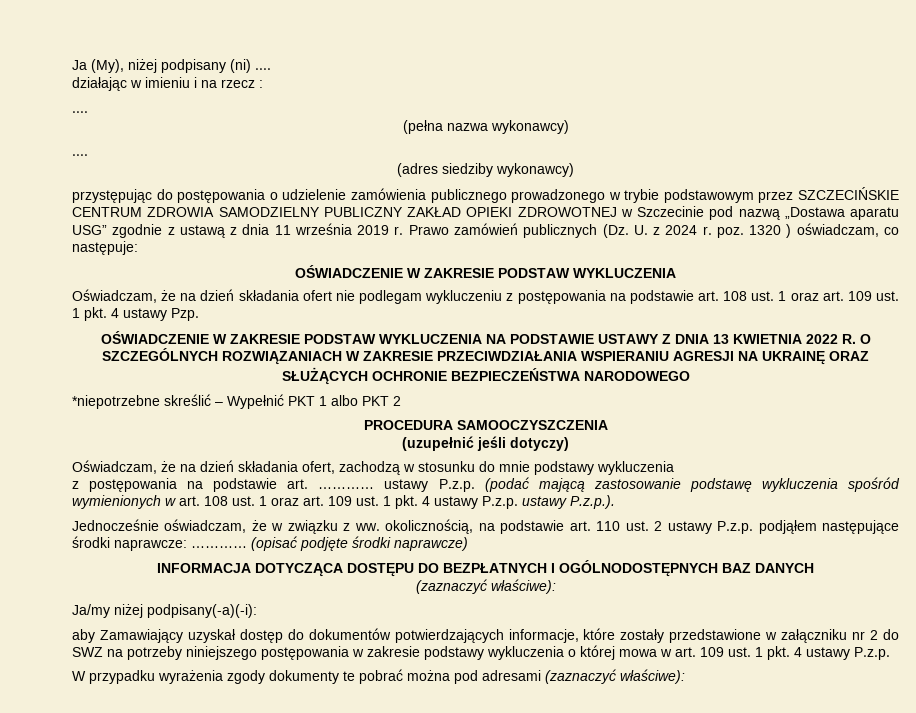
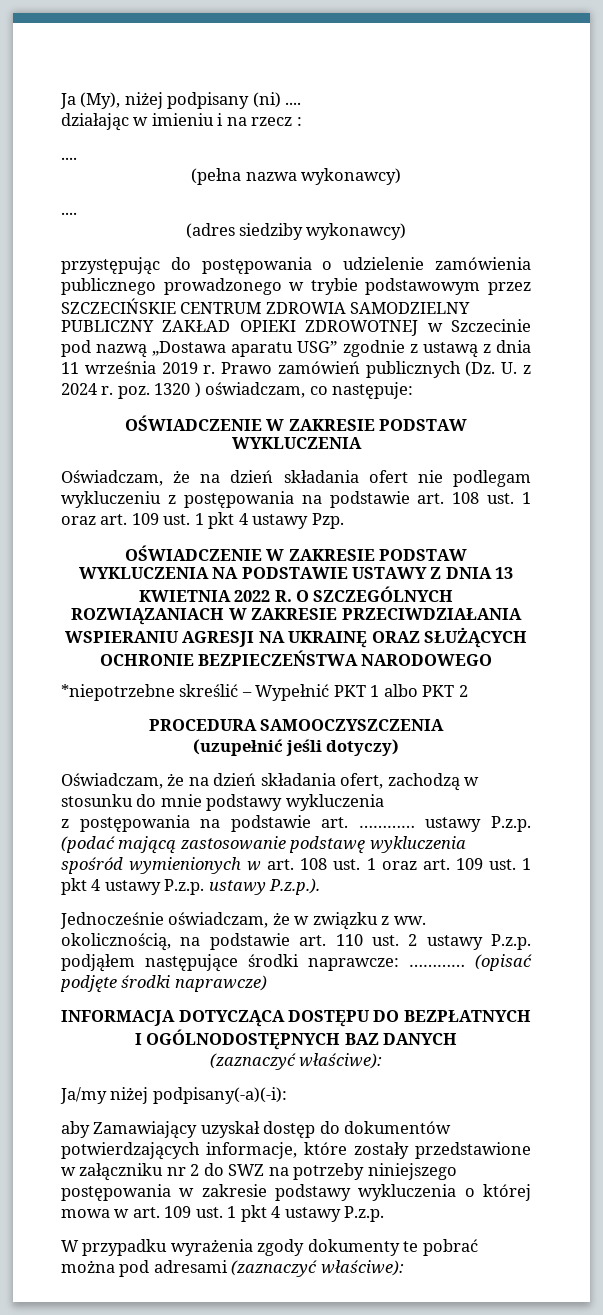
- Oświadczam, że na dzień składania ofert nie podlegam wykluczeniu z postępowania na podstawie art. 108 ust. 1 oraz art. 109 ust. 1 pkt. 4 ustawy Pzp.
+ Oświadczam, że na dzień składania ofert nie podlegam wykluczeniu z postępowania na podstawie art. 108 ust. 1 oraz art. 109 ust. 1 pkt 4 ustawy Pzp.
- z postępowania na podstawie art. ………… ustawy P.z.p. (podać mającą zastosowanie podstawę wykluczenia spośród wymienionych w art. 108 ust. 1 oraz art. 109 ust. 1 pkt. 4 ustawy P.z.p. ustawy P.z.p.).
+ z postępowania na podstawie art. ………… ustawy P.z.p. (podać mającą zastosowanie podstawę wykluczenia spośród wymienionych w art. 108 ust. 1 oraz art. 109 ust. 1 pkt 4 ustawy P.z.p. ustawy P.z.p.).
- aby Zamawiający uzyskał dostęp do dokumentów potwierdzających informacje, które zostały przedstawione w załączniku nr 2 do SWZ na potrzeby niniejszego postępowania w zakresie podstawy wykluczenia o której mowa w art. 109 ust. 1 pkt. 4 ustawy P.z.p.
+ aby Zamawiający uzyskał dostęp do dokumentów potwierdzających informacje, które zostały przedstawione w załączniku nr 2 do SWZ na potrzeby niniejszego postępowania w zakresie podstawy wykluczenia o której mowa w art. 109 ust. 1 pkt 4 ustawy P.z.p.

